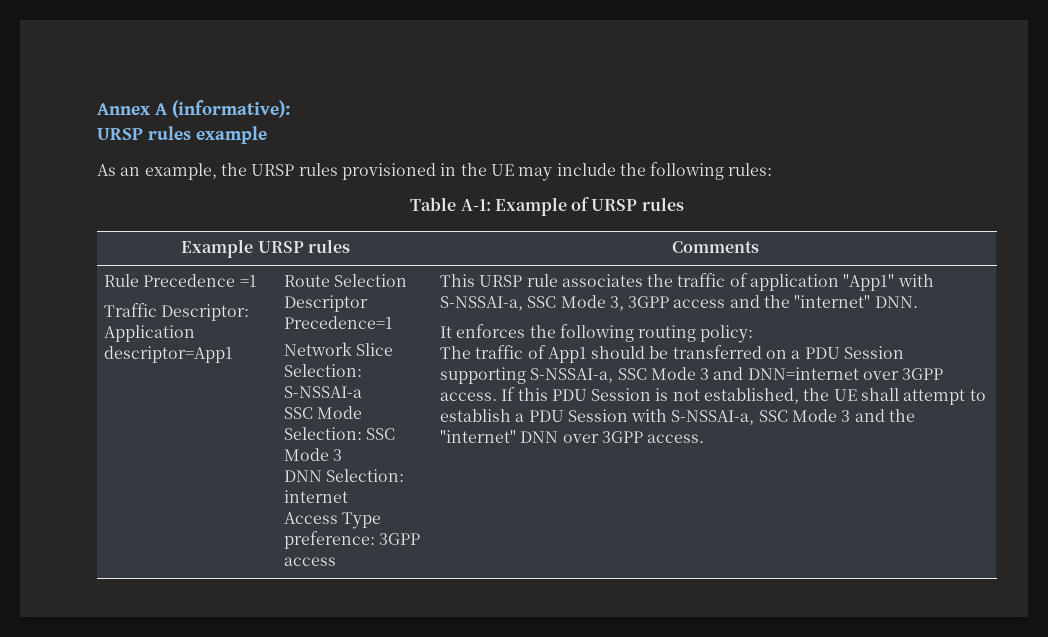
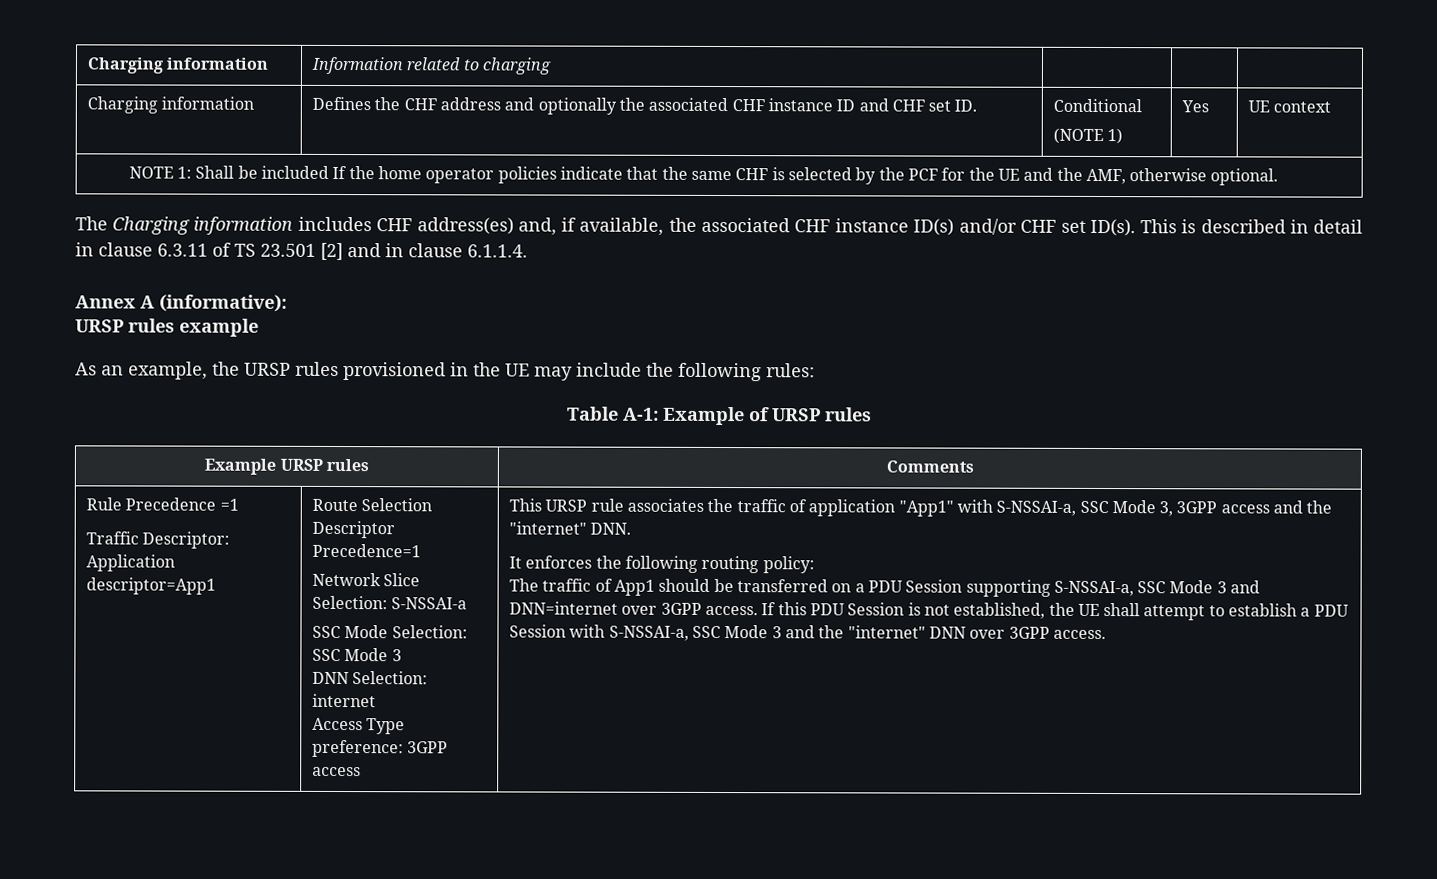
+ Charging information | Information related to charging | | |
+ Charging information | Defines the CHF address and optionally the associated CHF instance ID and CHF set ID. | Conditional
+ (NOTE 1) | Yes | UE context
+ NOTE 1: Shall be included If the home operator policies indicate that the same CHF is selected by the PCF for the UE and the AMF, otherwise optional.
+ The Charging information includes CHF address(es) and, if available, the associated CHF instance ID(s) and/or CHF set ID(s). This is described in detail in clause 6.3.11 of TS 23.501 [2] and in clause 6.1.1.4.

